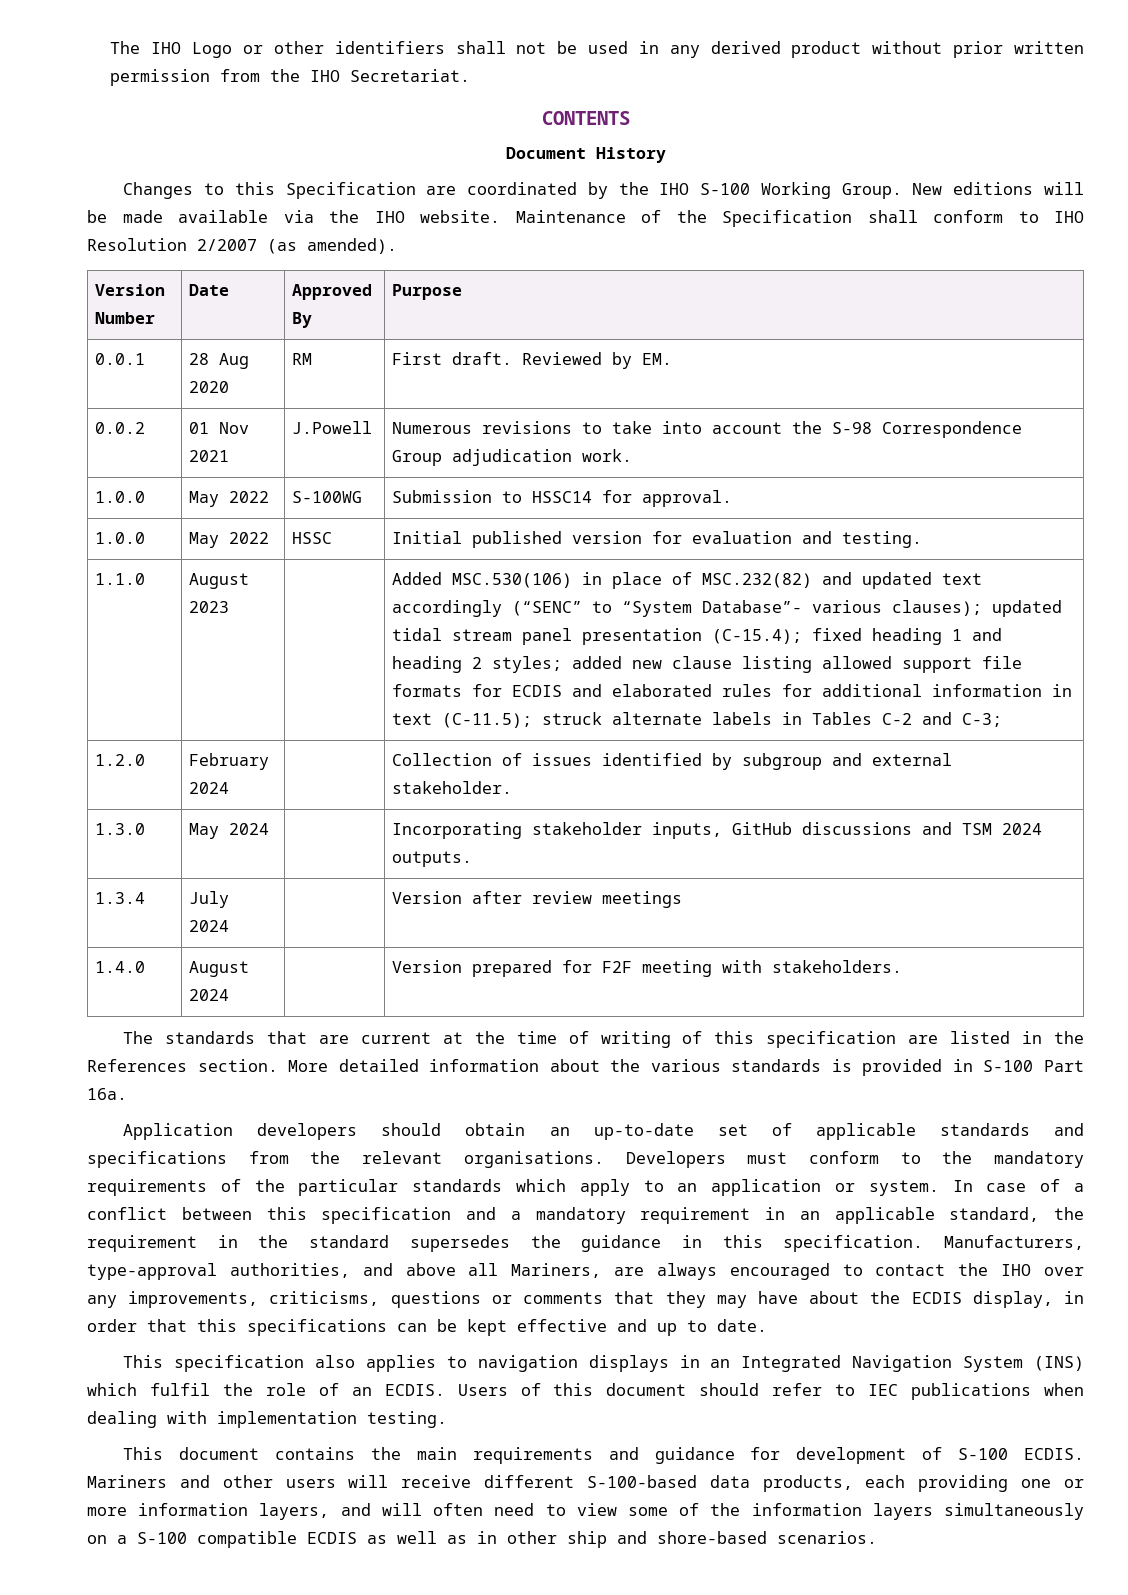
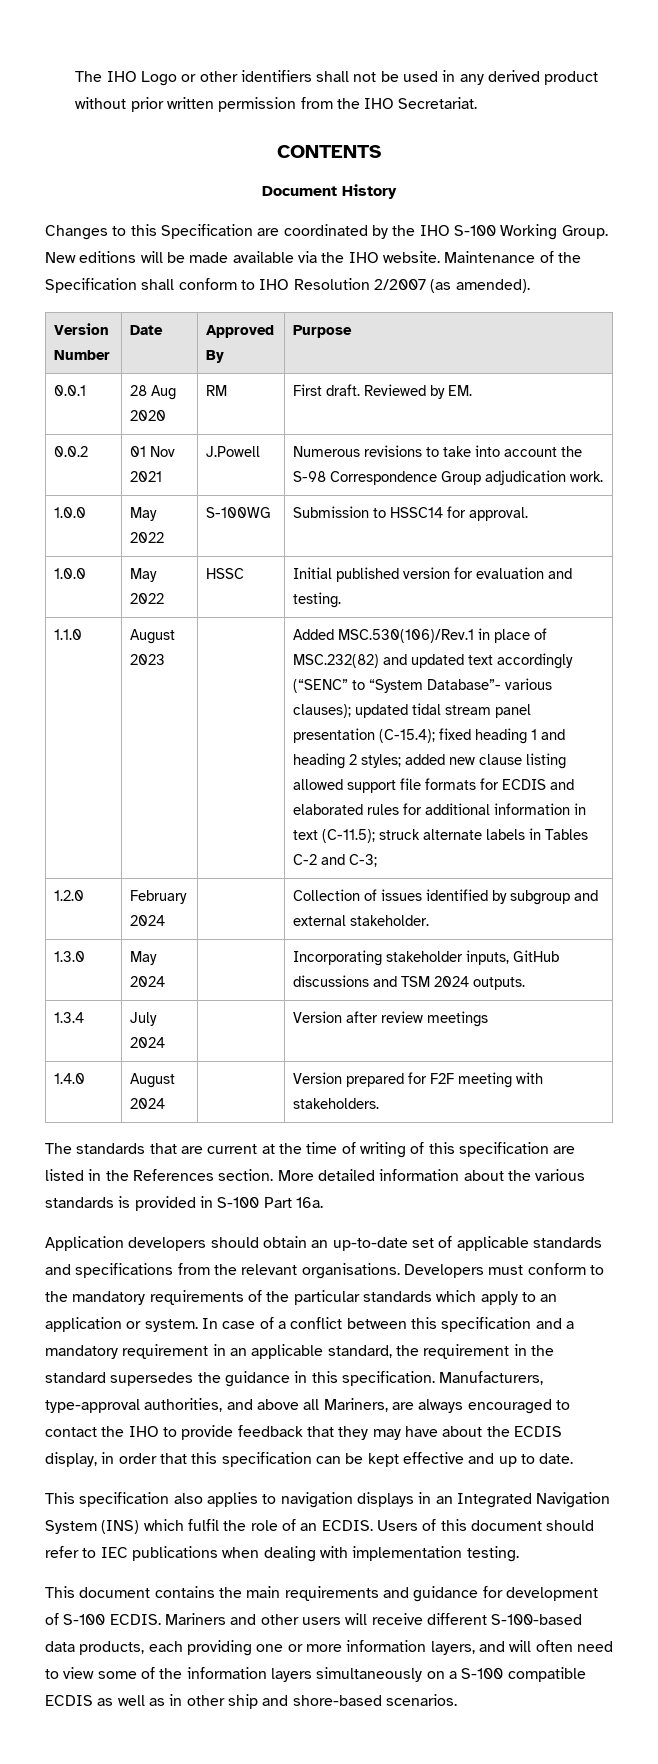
- Added MSC.530(106) in place of MSC.232(82) and updated text accordingly (“SENC” to “System Database”- various clauses); updated tidal stream panel presentation (C-15.4); fixed heading 1 and heading 2 styles; added new clause listing allowed support file formats for ECDIS and elaborated rules for additional information in text (C-11.5); struck alternate labels in Tables C-2 and C-3;
+ Added MSC.530(106)/Rev.1 in place of MSC.232(82) and updated text accordingly (“SENC” to “System Database”- various clauses); updated tidal stream panel presentation (C-15.4); fixed heading 1 and heading 2 styles; added new clause listing allowed support file formats for ECDIS and elaborated rules for additional information in text (C-11.5); struck alternate labels in Tables C-2 and C-3;
- Manufacturers, type-approval authorities, and above all Mariners, are always encouraged to contact the IHO over any improvements, criticisms, questions or comments that they may have about the ECDIS display, in order that this specifications can be kept effective and up to date.
+ Manufacturers, type-approval authorities, and above all Mariners, are always encouraged to contact the IHO to provide feedback that they may have about the ECDIS display, in order that this specification can be kept effective and up to date.

